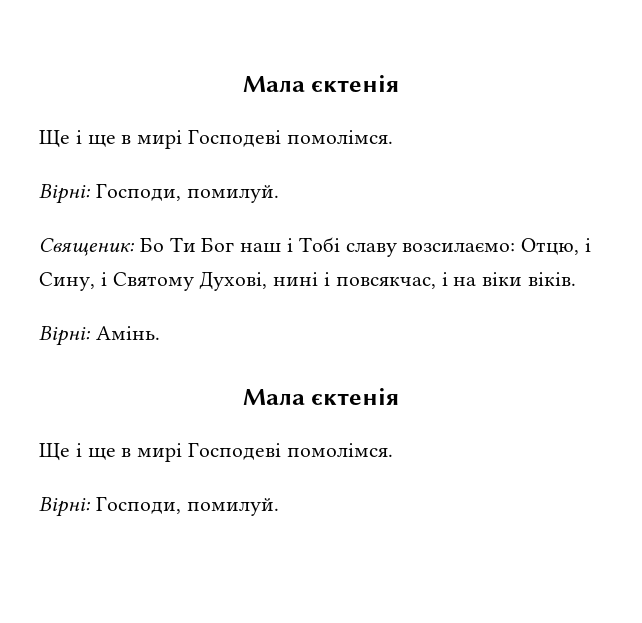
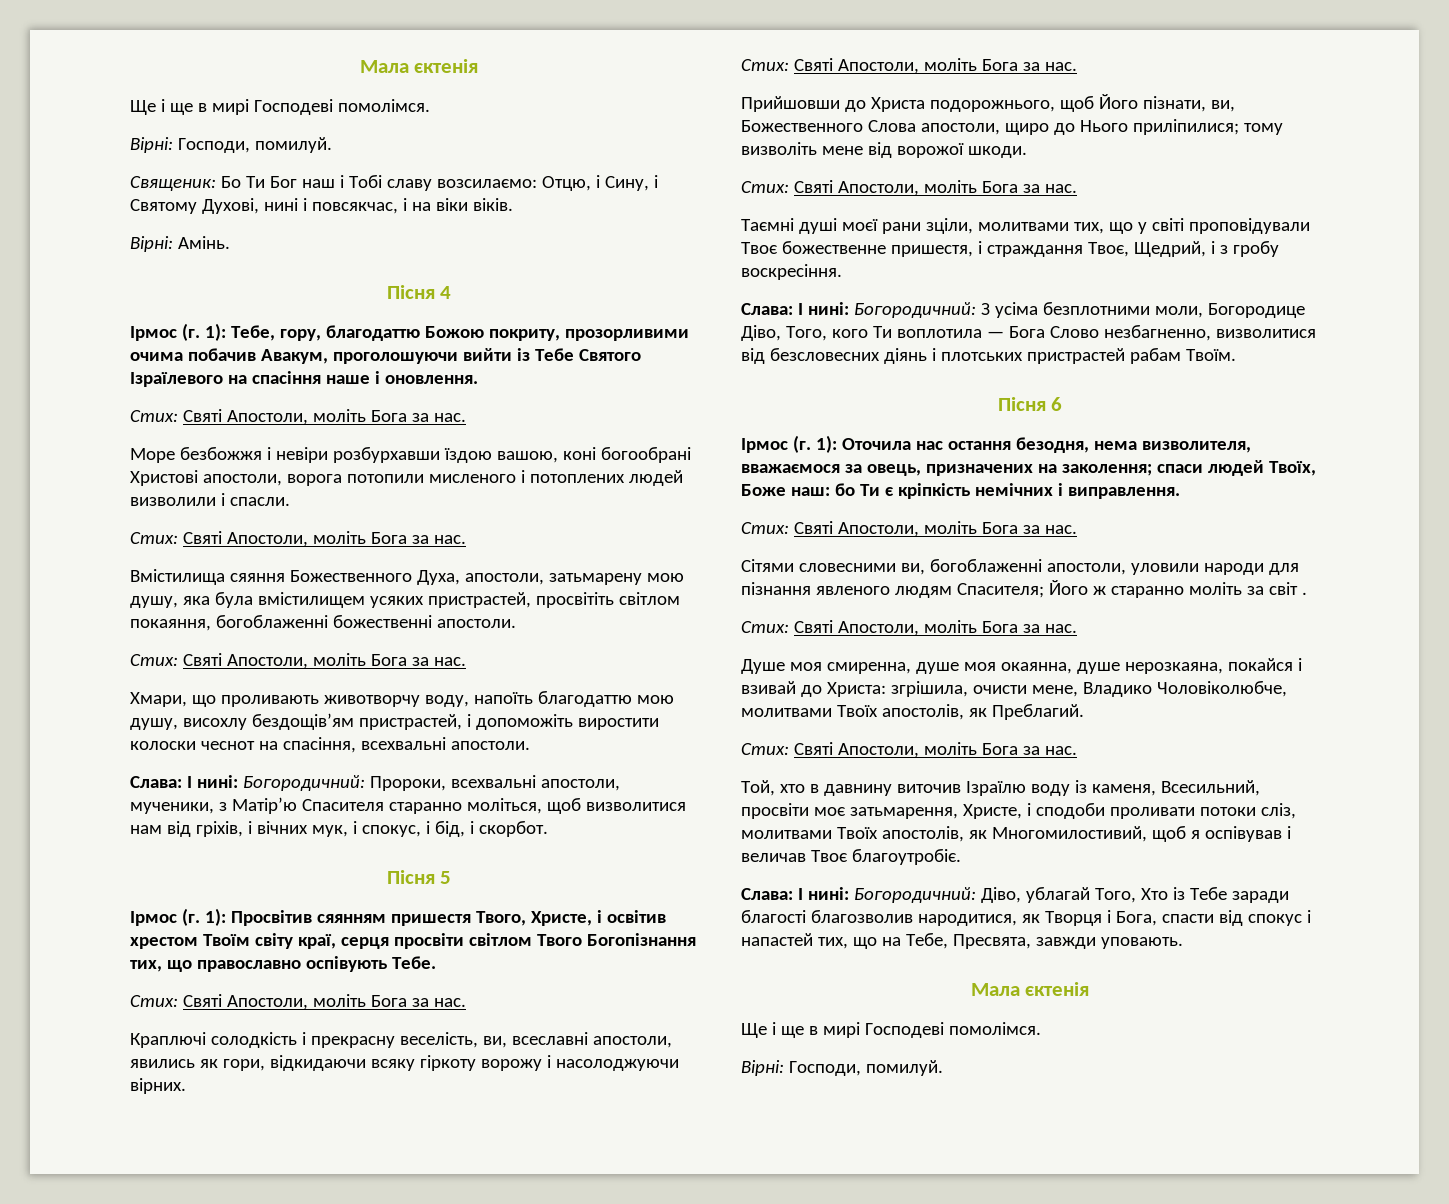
+ Пісня 4
+ Ірмос (г. 1): Тебе, гору, благодаттю Божою покриту, прозорливими очима побачив Авакум, проголошуючи вийти із Тебе Святого Ізраїлевого на спасіння наше і оновлення.
+ Стих: Святі Апостоли, моліть Бога за нас.
+ Море безбожжя і невіри розбурхавши їздою вашою, коні богообрані Христові апостоли, ворога потопили мисленого і потоплених людей визволили і спасли.
+ Стих: Святі Апостоли, моліть Бога за нас.
+ Вмістилища сяяння Божественного Духа, апостоли, затьмарену мою душу, яка була вмістилищем усяких пристрастей, просвітіть світлом покаяння, богоблаженні божественні апостоли.
+ Стих: Святі Апостоли, моліть Бога за нас.
+ Хмари, що проливають животворчу воду, напоїть благодаттю мою душу, висохлу бездощів’ям пристрастей, і допоможіть виростити колоски чеснот на спасіння, всехвальні апостоли.
+ Слава: І нині: Богородичний: Пророки, всехвальні апостоли, мученики, з Матір’ю Спасителя старанно моліться, щоб визволитися нам від гріхів, і вічних мук, і спокус, і бід, і скорбот.
+ Пісня 5
+ Ірмос (г. 1): Просвітив сяянням пришестя Твого, Христе, і освітив хрестом Твоїм світу краї, серця просвіти світлом Твого Богопізнання тих, що православно оспівують Тебе.
+ Стих: Святі Апостоли, моліть Бога за нас.
+ Краплючі солодкість і прекрасну веселість, ви, всеславні апостоли, явились як гори, відкидаючи всяку гіркоту ворожу і насолоджуючи вірних.
+ Стих: Святі Апостоли, моліть Бога за нас.
+ Прийшовши до Христа подорожнього, щоб Його пізнати, ви, Божественного Слова апостоли, щиро до Нього приліпилися; тому визволіть мене від ворожої шкоди.
+ Стих: Святі Апостоли, моліть Бога за нас.
+ Таємні душі моєї рани зціли, молитвами тих, що у світі проповідували Твоє божественне пришестя, і страждання Твоє, Щедрий, і з гробу воскресіння.
+ Слава: І нині: Богородичний: З усіма безплотними моли, Богородице Діво, Того, кого Ти воплотила — Бога Слово незбагненно, визволитися від безсловесних діянь і плотських пристрастей рабам Твоїм.
+ Пісня 6
+ Ірмос (г. 1): Оточила нас остання безодня, нема визволителя, вважаємося за овець, призначених на заколення; спаси людей Твоїх, Боже наш: бо Ти є кріпкість немічних і виправлення.
+ Стих: Святі Апостоли, моліть Бога за нас.
+ Сітями словесними ви, богоблаженні апостоли, уловили народи для пізнання явленого людям Спасителя; Його ж старанно моліть за світ .
+ Стих: Святі Апостоли, моліть Бога за нас.
+ Душе моя смиренна, душе моя окаянна, душе нерозкаяна, покайся і взивай до Христа: згрішила, очисти мене, Владико Чоловіколюбче, молитвами Твоїх апостолів, як Преблагий.
+ Стих: Святі Апостоли, моліть Бога за нас.
+ Той, хто в давнину виточив Ізраїлю воду із каменя, Всесильний, просвіти моє затьмарення, Христе, і сподоби проливати потоки сліз, молитвами Твоїх апостолів, як Многомилостивий, щоб я оспівував і величав Твоє благоутробіє.
+ Слава: І нині: Богородичний: Діво, ублагай Того, Хто із Тебе заради благості благозволив народитися, як Творця і Бога, спасти від спокус і напастей тих, що на Тебе, Пресвята, завжди уповають.

